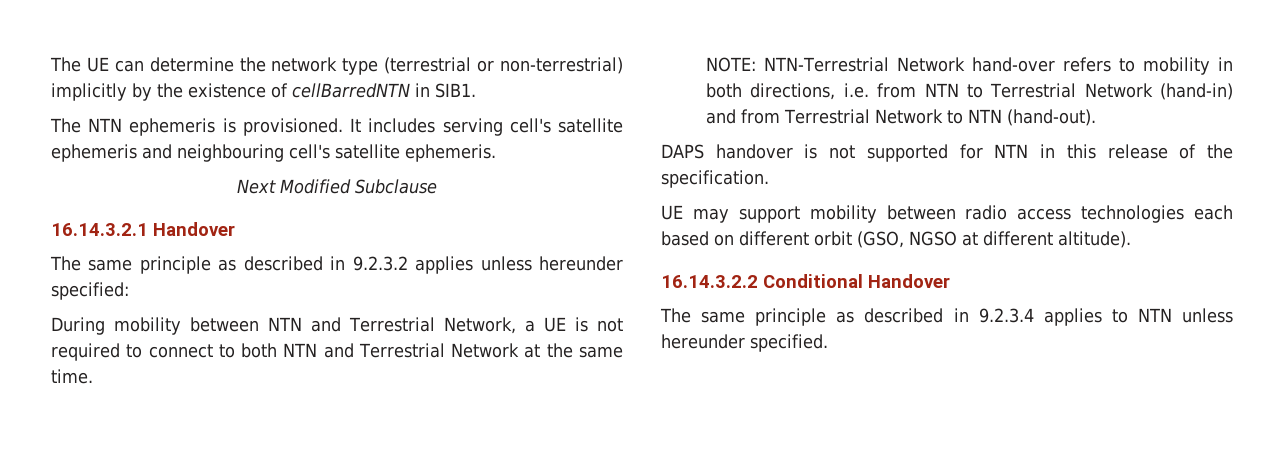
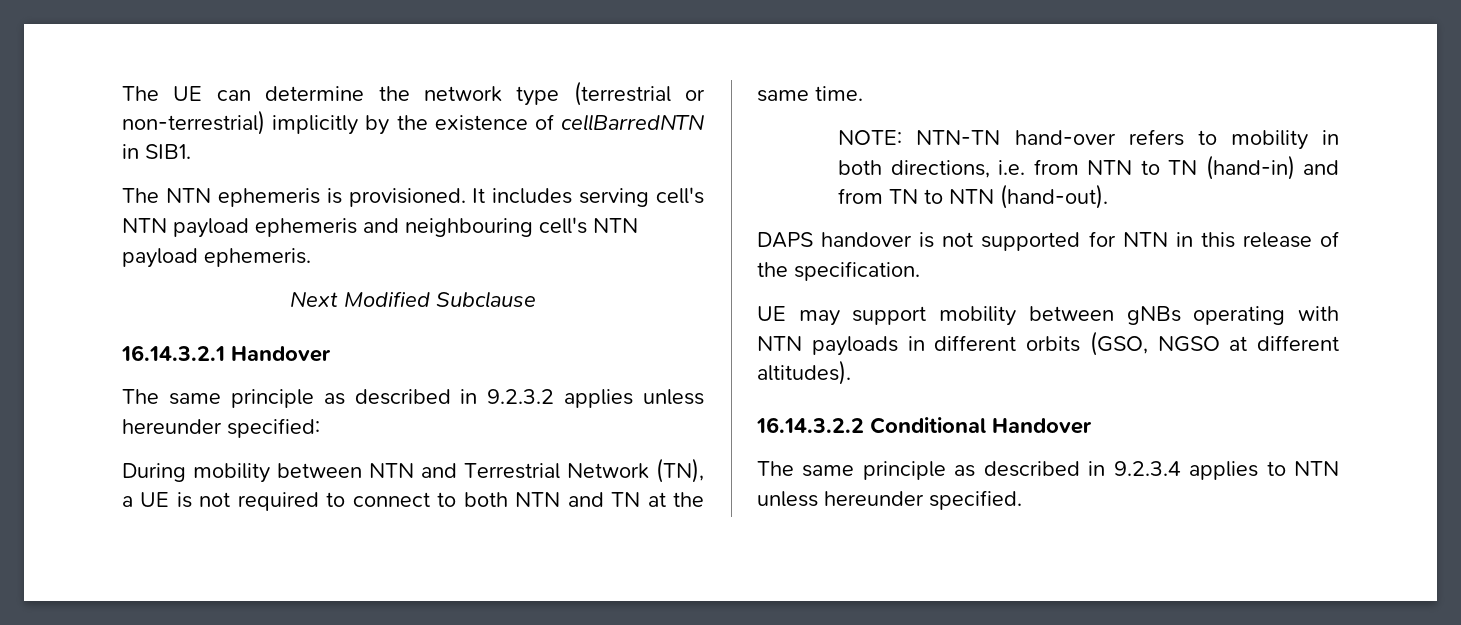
- It includes serving cell's satellite ephemeris and neighbouring cell's satellite ephemeris.
+ It includes serving cell's NTN payload ephemeris and neighbouring cell's NTN payload ephemeris.
- During mobility between NTN and Terrestrial Network, a UE is not required to connect to both NTN and Terrestrial Network at the same time.
+ During mobility between NTN and Terrestrial Network (TN), a UE is not required to connect to both NTN and TN at the same time.
- NOTE: NTN-Terrestrial Network hand-over refers to mobility in both directions, i.e. from NTN to Terrestrial Network (hand-in) and from Terrestrial Network to NTN (hand-out).
+ NOTE: NTN-TN hand-over refers to mobility in both directions, i.e. from NTN to TN (hand-in) and from TN to NTN (hand-out).
- UE may support mobility between radio access technologies each based on different orbit (GSO, NGSO at different altitude).
+ UE may support mobility between gNBs operating with NTN payloads in different orbits (GSO, NGSO at different altitudes).

